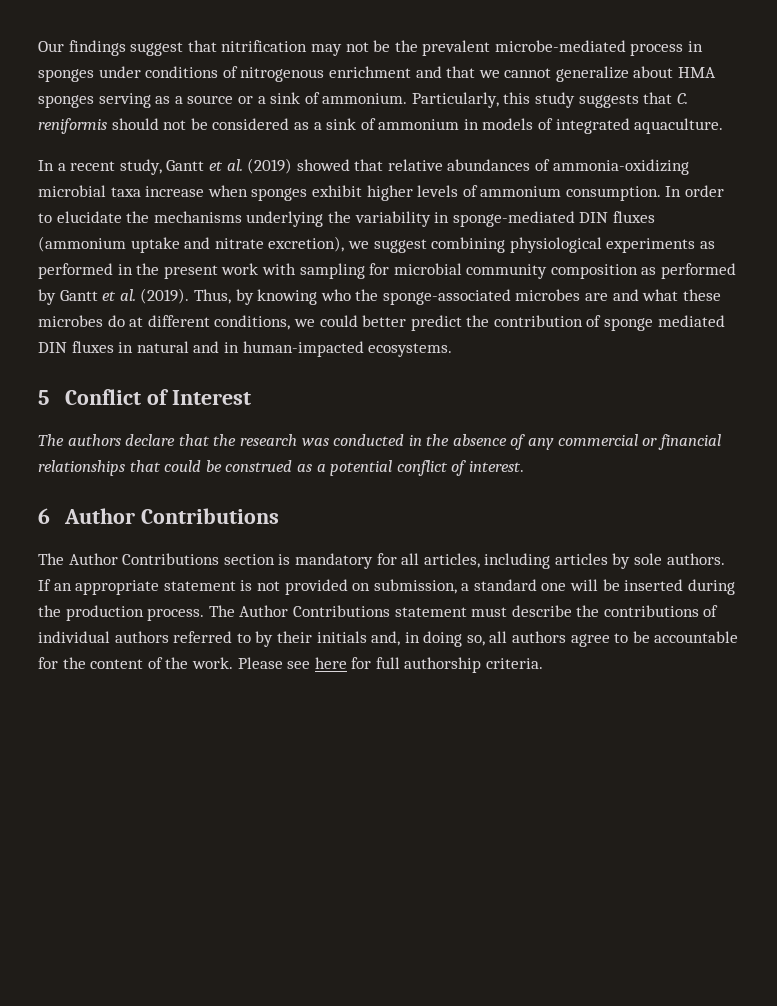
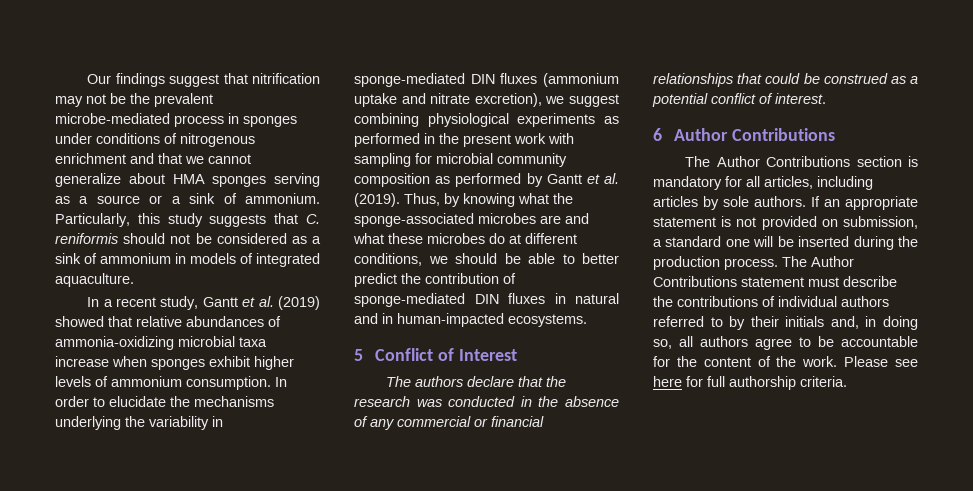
- Thus, by knowing who the sponge-associated microbes are and what these microbes do at different conditions, we could better predict the contribution of sponge mediated DIN fluxes in natural and in human-impacted ecosystems.
+ Thus, by knowing what the sponge-associated microbes are and what these microbes do at different conditions, we should be able to better predict the contribution of sponge-mediated DIN fluxes in natural and in human-impacted ecosystems.

